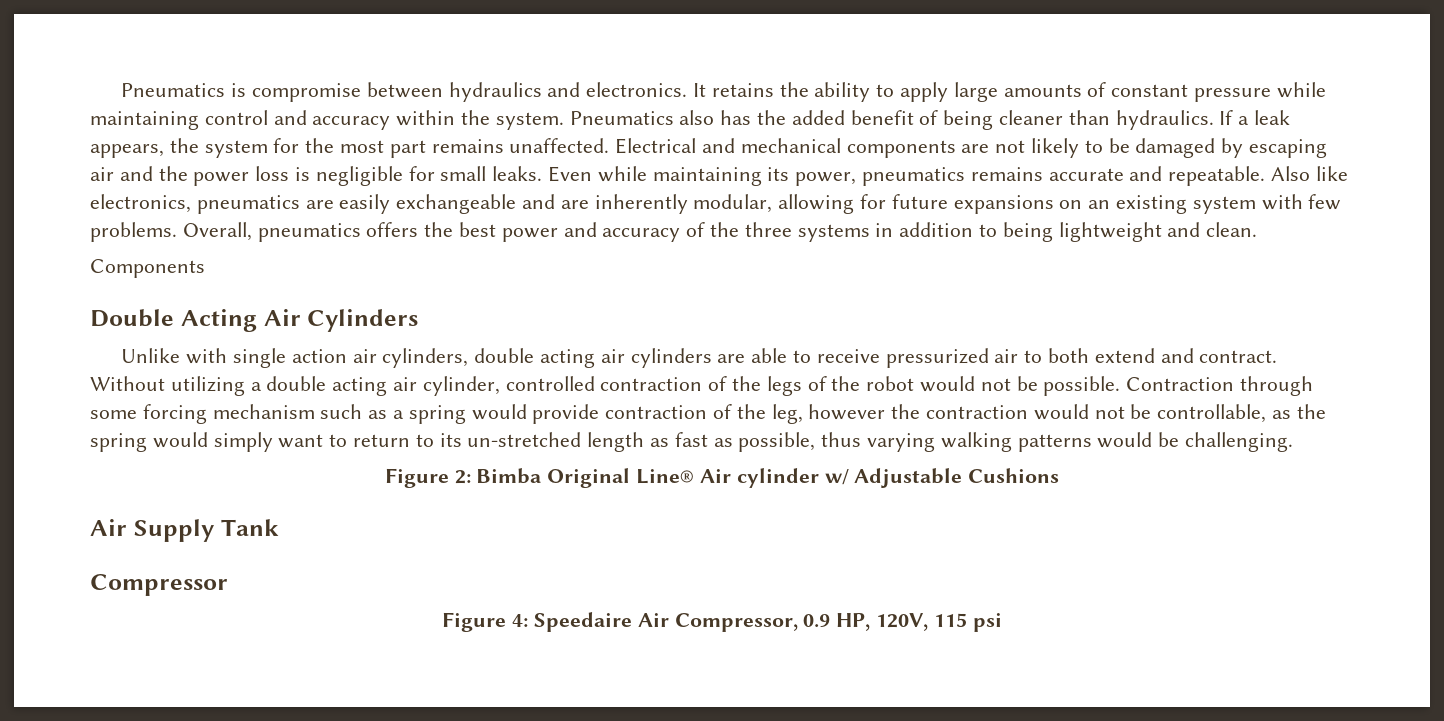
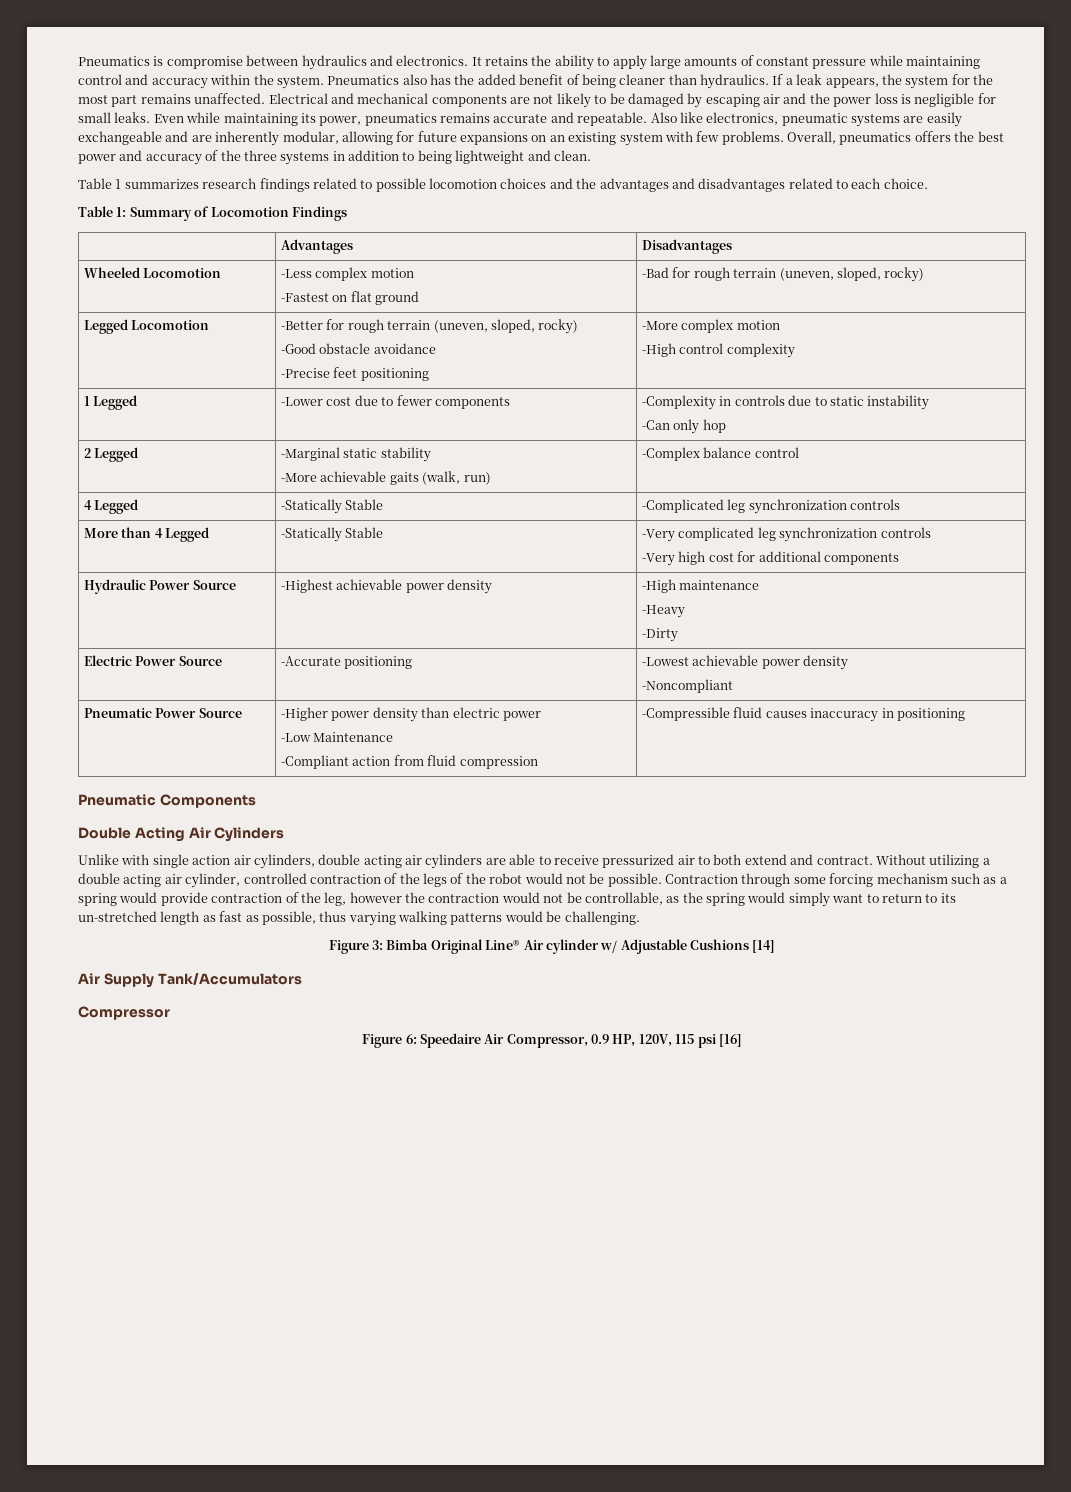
- Also like electronics, pneumatics are easily exchangeable and are inherently modular, allowing for future expansions on an existing system with few problems.
+ Also like electronics, pneumatic systems are easily exchangeable and are inherently modular, allowing for future expansions on an existing system with few problems.
- Components
+ Table 1 summarizes research findings related to possible locomotion choices and the advantages and disadvantages related to each choice.
+ Table 1: Summary of Locomotion Findings
+ | Advantages | Disadvantages
+ Wheeled Locomotion | -Less complex motion
+ -Fastest on flat ground | -Bad for rough terrain (uneven, sloped, rocky)
+ Legged Locomotion | -Better for rough terrain (uneven, sloped, rocky)
+ -Good obstacle avoidance
+ -Precise feet positioning | -More complex motion
+ -High control complexity
+ 1 Legged | -Lower cost due to fewer components | -Complexity in controls due to static instability
+ -Can only hop
+ 2 Legged | -Marginal static stability
+ -More achievable gaits (walk, run) | -Complex balance control
+ 4 Legged | -Statically Stable | -Complicated leg synchronization controls
+ More than 4 Legged | -Statically Stable | -Very complicated leg synchronization controls
+ -Very high cost for additional components
+ Hydraulic Power Source | -Highest achievable power density | -High maintenance
+ -Heavy
+ -Dirty
+ Electric Power Source | -Accurate positioning | -Lowest achievable power density
+ -Noncompliant
+ Pneumatic Power Source | -Higher power density than electric power
+ -Low Maintenance
+ -Compliant action from fluid compression | -Compressible fluid causes inaccuracy in positioning
+ Pneumatic Components
- Figure 2: Bimba Original Line® Air cylinder w/ Adjustable Cushions
+ Figure 3: Bimba Original Line® Air cylinder w/ Adjustable Cushions [14]
- Air Supply Tank
+ Air Supply Tank/Accumulators
- Figure 4: Speedaire Air Compressor, 0.9 HP, 120V, 115 psi
+ Figure 6: Speedaire Air Compressor, 0.9 HP, 120V, 115 psi [16]

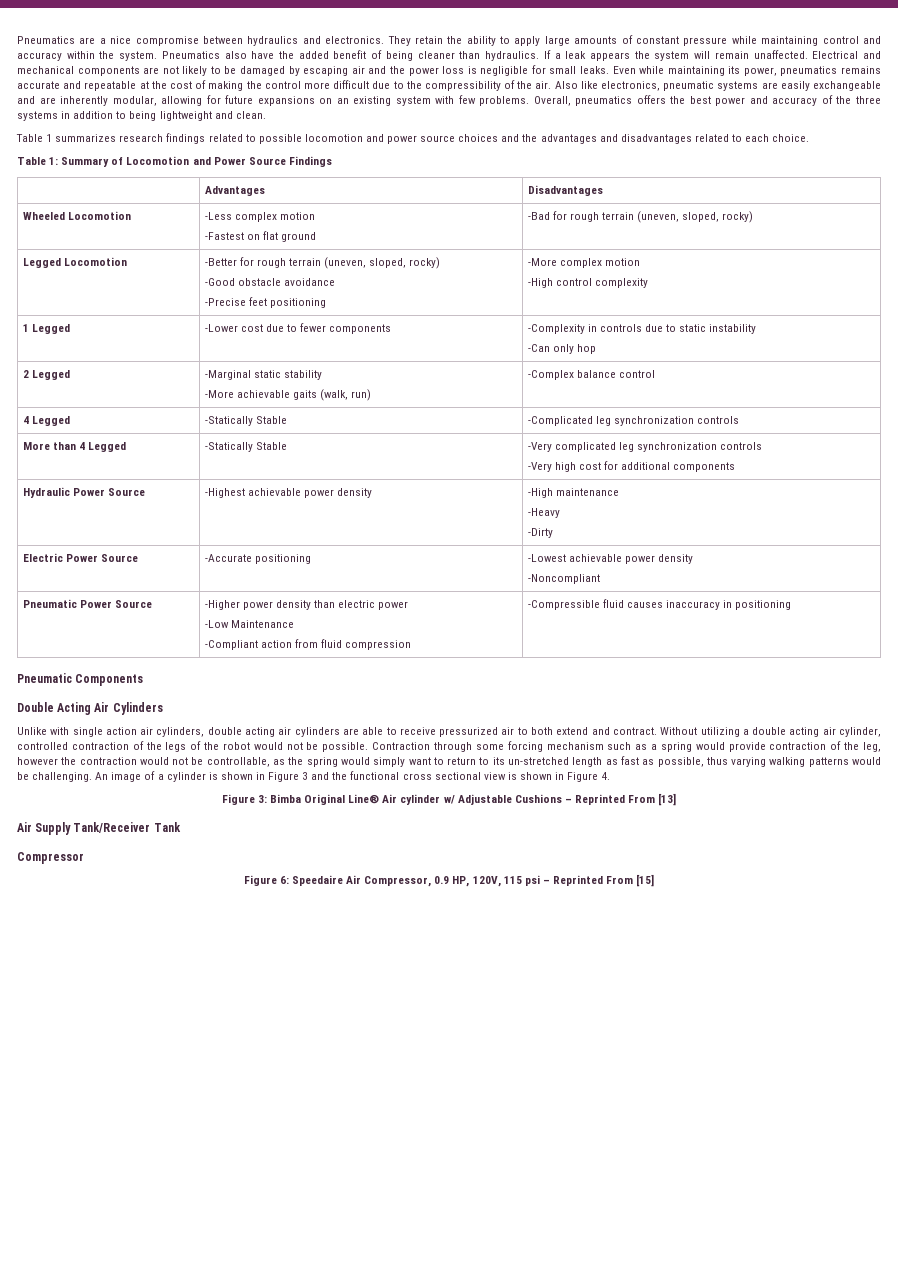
- Pneumatics is compromise between hydraulics and electronics.
+ Pneumatics are a nice compromise between hydraulics and electronics.
- It retains the ability to apply large amounts of constant pressure while maintaining control and accuracy within the system.
+ They retain the ability to apply large amounts of constant pressure while maintaining control and accuracy within the system.
- Pneumatics also has the added benefit of being cleaner than hydraulics.
+ Pneumatics also have the added benefit of being cleaner than hydraulics.
- If a leak appears, the system for the most part remains unaffected.
+ If a leak appears the system will remain unaffected.
- Even while maintaining its power, pneumatics remains accurate and repeatable.
+ Even while maintaining its power, pneumatics remains accurate and repeatable at the cost of making the control more difficult due to the compressibility of the air.
- Table 1 summarizes research findings related to possible locomotion choices and the advantages and disadvantages related to each choice.
+ Table 1 summarizes research findings related to possible locomotion and power source choices and the advantages and disadvantages related to each choice.
- Table 1: Summary of Locomotion Findings
+ Table 1: Summary of Locomotion and Power Source Findings
+ An image of a cylinder is shown in Figure 3 and the functional cross sectional view is shown in Figure 4.
- Figure 3: Bimba Original Line® Air cylinder w/ Adjustable Cushions [14]
+ Figure 3: Bimba Original Line® Air cylinder w/ Adjustable Cushions – Reprinted From [13]
- Air Supply Tank/Accumulators
+ Air Supply Tank/Receiver Tank
- Figure 6: Speedaire Air Compressor, 0.9 HP, 120V, 115 psi [16]
+ Figure 6: Speedaire Air Compressor, 0.9 HP, 120V, 115 psi – Reprinted From [15]

